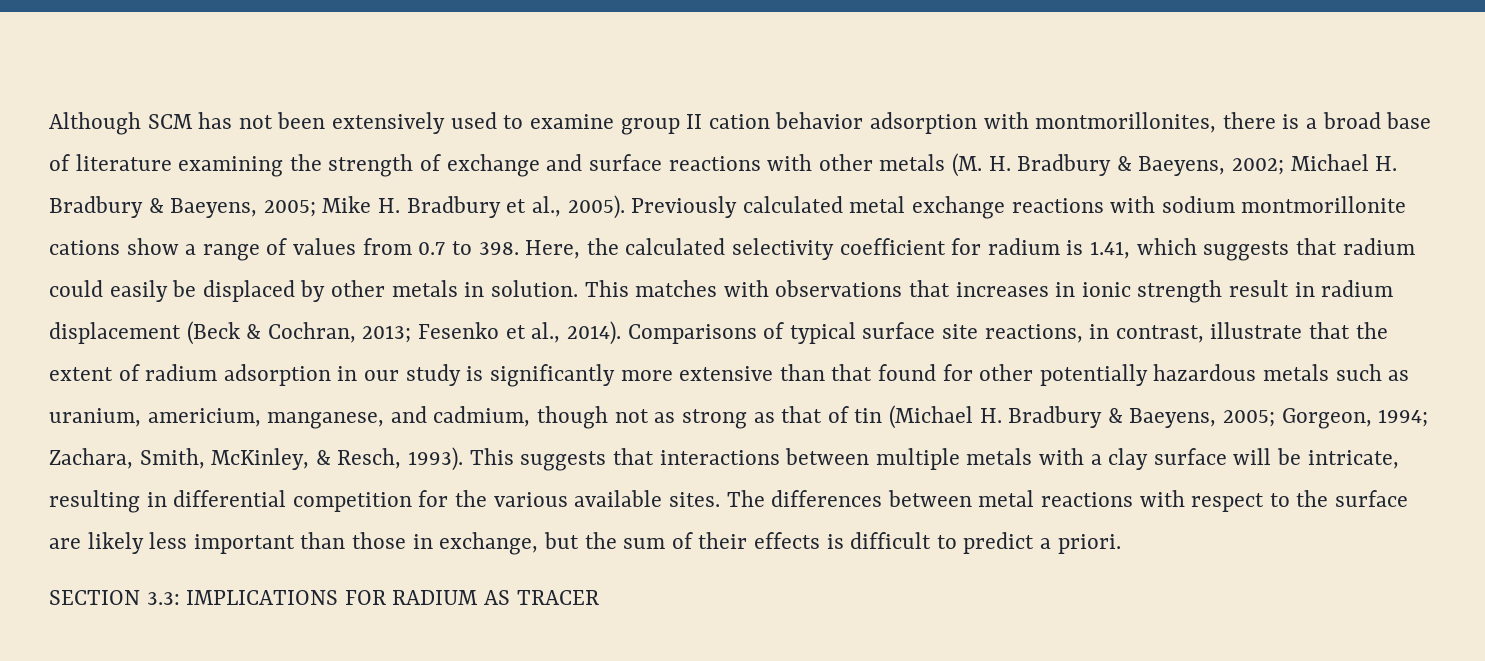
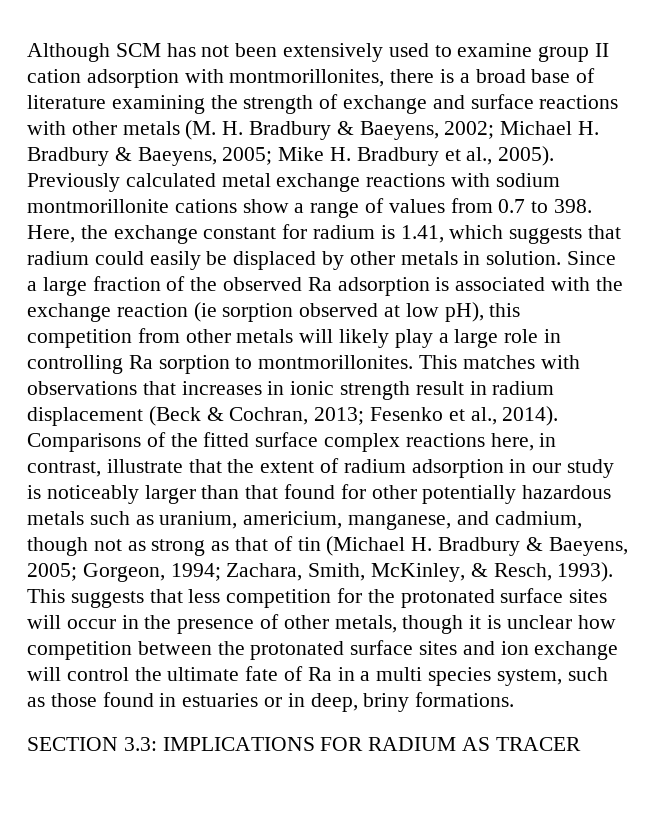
- Although SCM has not been extensively used to examine group II cation behavior adsorption with montmorillonites, there is a broad base of literature examining the strength of exchange and surface reactions with other metals (M. H. Bradbury & Baeyens, 2002; Michael H. Bradbury & Baeyens, 2005; Mike H. Bradbury et al., 2005).
+ Although SCM has not been extensively used to examine group II cation adsorption with montmorillonites, there is a broad base of literature examining the strength of exchange and surface reactions with other metals (M. H. Bradbury & Baeyens, 2002; Michael H. Bradbury & Baeyens, 2005; Mike H. Bradbury et al., 2005).
- Previously calculated metal exchange reactions with sodium montmorillonite cations show a range of values from 0.7 to 398. Here, the calculated selectivity coefficient for radium is 1.41, which suggests that radium could easily be displaced by other metals in solution.
+ Previously calculated metal exchange reactions with sodium montmorillonite cations show a range of values from 0.7 to 398. Here, the exchange constant for radium is 1.41, which suggests that radium could easily be displaced by other metals in solution.
+ Since a large fraction of the observed Ra adsorption is associated with the exchange reaction (ie sorption observed at low pH), this competition from other metals will likely play a large role in controlling Ra sorption to montmorillonites.
- Comparisons of typical surface site reactions, in contrast, illustrate that the extent of radium adsorption in our study is significantly more extensive than that found for other potentially hazardous metals such as uranium, americium, manganese, and cadmium, though not as strong as that of tin (Michael H. Bradbury & Baeyens, 2005; Gorgeon, 1994; Zachara, Smith, McKinley, & Resch, 1993).
+ Comparisons of the fitted surface complex reactions here, in contrast, illustrate that the extent of radium adsorption in our study is noticeably larger than that found for other potentially hazardous metals such as uranium, americium, manganese, and cadmium, though not as strong as that of tin (Michael H. Bradbury & Baeyens, 2005; Gorgeon, 1994; Zachara, Smith, McKinley, & Resch, 1993).
- This suggests that interactions between multiple metals with a clay surface will be intricate, resulting in differential competition for the various available sites. The differences between metal reactions with respect to the surface are likely less important than those in exchange, but the sum of their effects is difficult to predict a priori.
+ This suggests that less competition for the protonated surface sites will occur in the presence of other metals, though it is unclear how competition between the protonated surface sites and ion exchange will control the ultimate fate of Ra in a multi species system, such as those found in estuaries or in deep, briny formations.

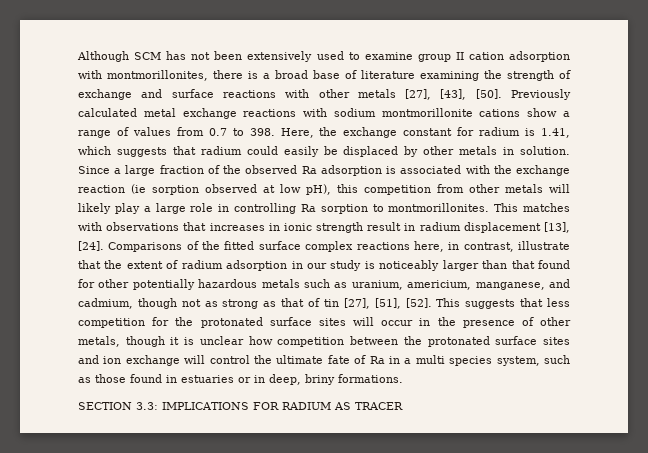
- Although SCM has not been extensively used to examine group II cation adsorption with montmorillonites, there is a broad base of literature examining the strength of exchange and surface reactions with other metals (M. H. Bradbury & Baeyens, 2002; Michael H. Bradbury & Baeyens, 2005; Mike H. Bradbury et al., 2005).
+ Although SCM has not been extensively used to examine group II cation adsorption with montmorillonites, there is a broad base of literature examining the strength of exchange and surface reactions with other metals [27], [43], [50].
- This matches with observations that increases in ionic strength result in radium displacement (Beck & Cochran, 2013; Fesenko et al., 2014).
+ This matches with observations that increases in ionic strength result in radium displacement [13], [24].
- Comparisons of the fitted surface complex reactions here, in contrast, illustrate that the extent of radium adsorption in our study is noticeably larger than that found for other potentially hazardous metals such as uranium, americium, manganese, and cadmium, though not as strong as that of tin (Michael H. Bradbury & Baeyens, 2005; Gorgeon, 1994; Zachara, Smith, McKinley, & Resch, 1993).
+ Comparisons of the fitted surface complex reactions here, in contrast, illustrate that the extent of radium adsorption in our study is noticeably larger than that found for other potentially hazardous metals such as uranium, americium, manganese, and cadmium, though not as strong as that of tin [27], [51], [52].

